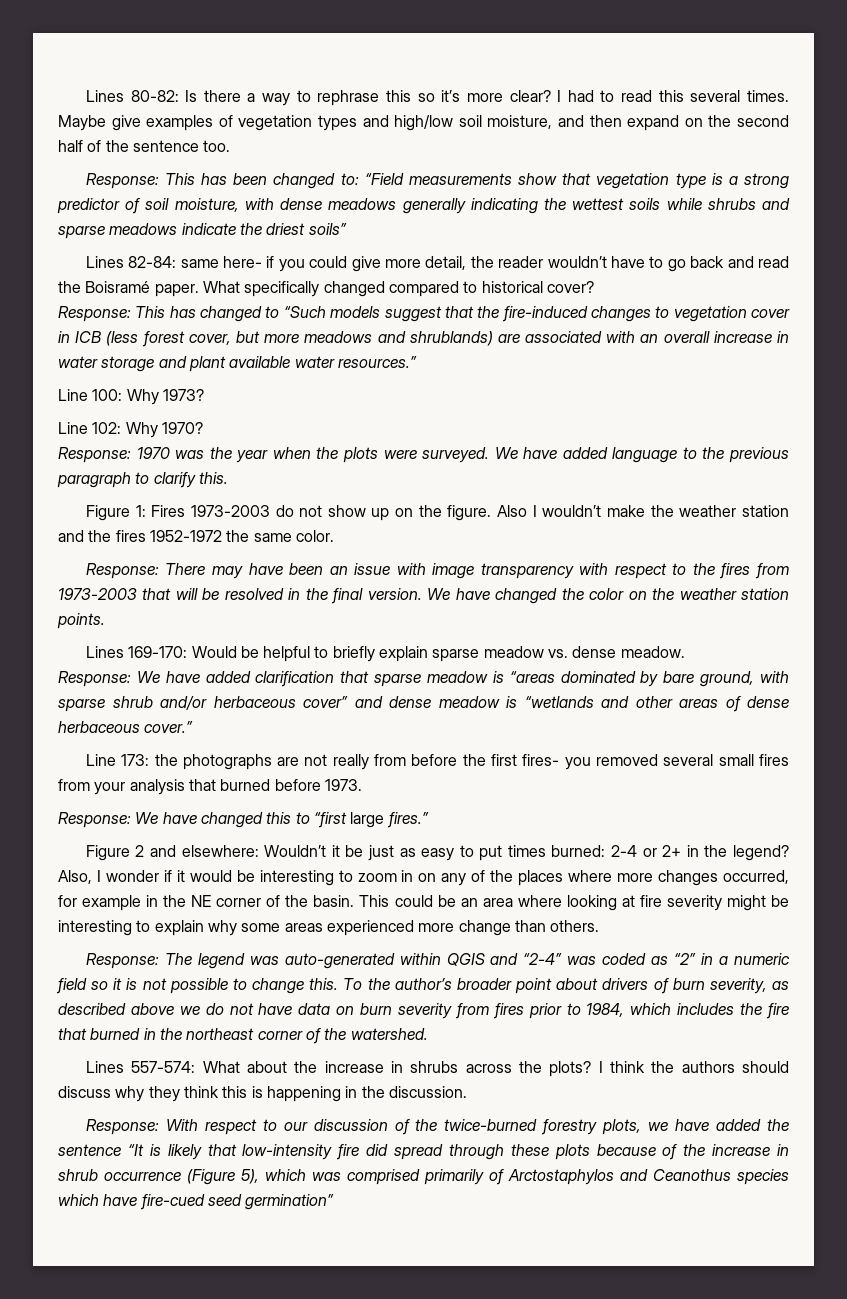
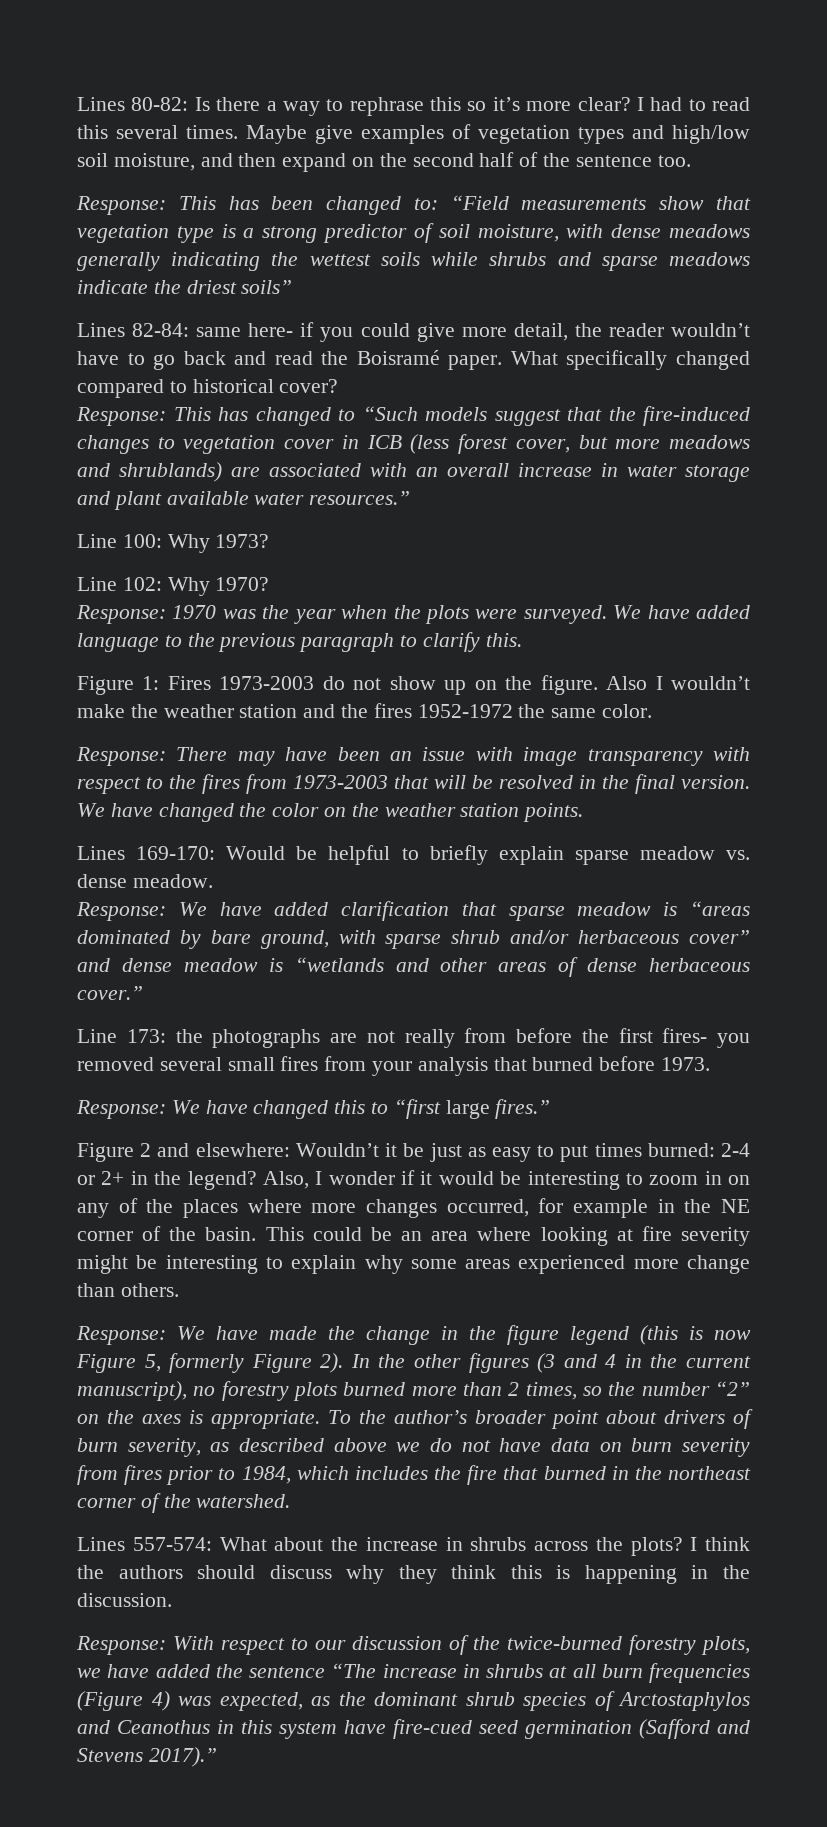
- Response: The legend was auto-generated within QGIS and “2-4” was coded as “2” in a numeric field so it is not possible to change this.
+ Response: We have made the change in the figure legend (this is now Figure 5, formerly Figure 2). In the other figures (3 and 4 in the current manuscript), no forestry plots burned more than 2 times, so the number “2” on the axes is appropriate.
- Response: With respect to our discussion of the twice-burned forestry plots, we have added the sentence “It is likely that low-intensity fire did spread through these plots because of the increase in shrub occurrence (Figure 5), which was comprised primarily of Arctostaphylos and Ceanothus species which have fire-cued seed germination”
+ Response: With respect to our discussion of the twice-burned forestry plots, we have added the sentence “The increase in shrubs at all burn frequencies (Figure 4) was expected, as the dominant shrub species of Arctostaphylos and Ceanothus in this system have fire-cued seed germination (Safford and Stevens 2017).”

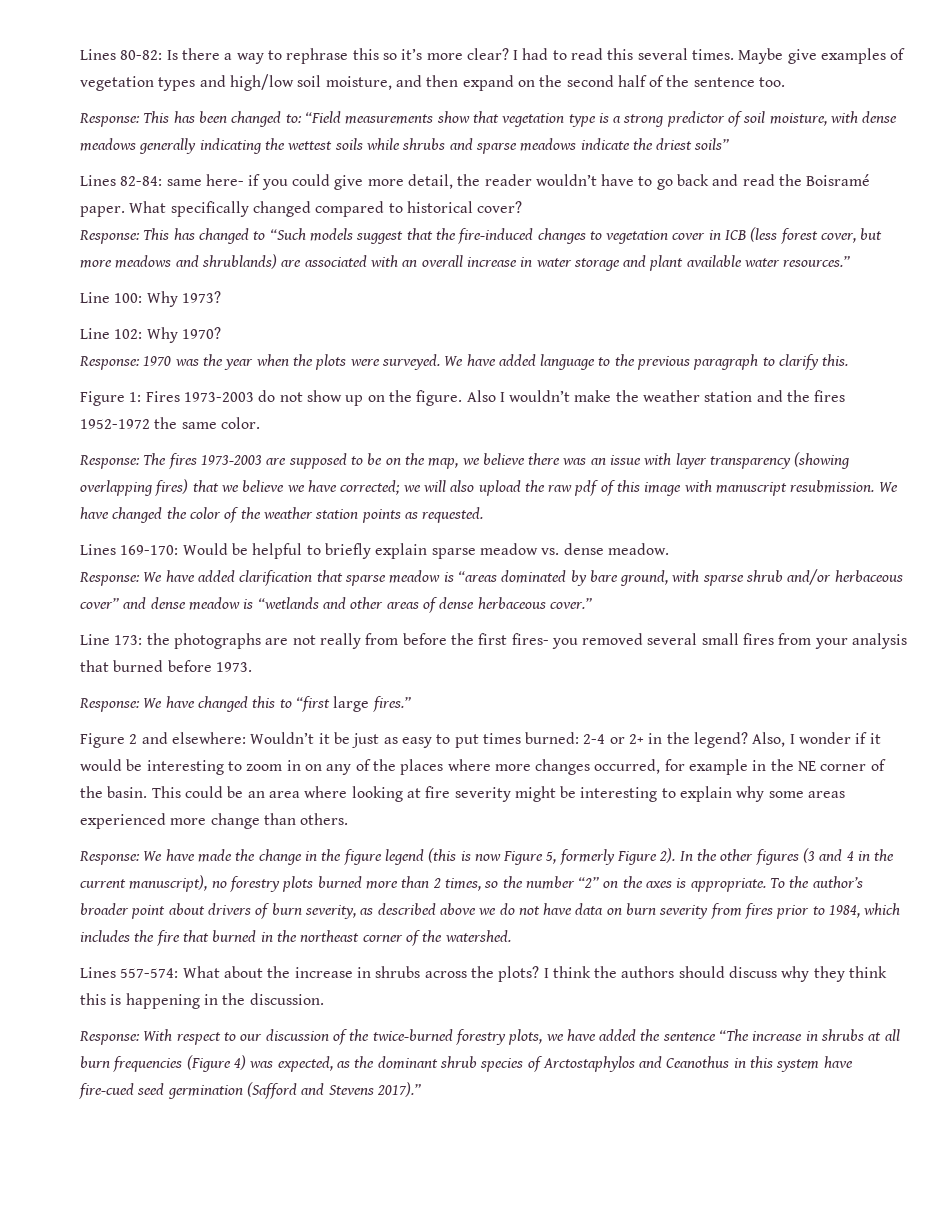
- Response: There may have been an issue with image transparency with respect to the fires from 1973-2003 that will be resolved in the final version.
+ Response: The fires 1973-2003 are supposed to be on the map, we believe there was an issue with layer transparency (showing overlapping fires) that we believe we have corrected; we will also upload the raw pdf of this image with manuscript resubmission.
- We have changed the color on the weather station points.
+ We have changed the color of the weather station points as requested.

